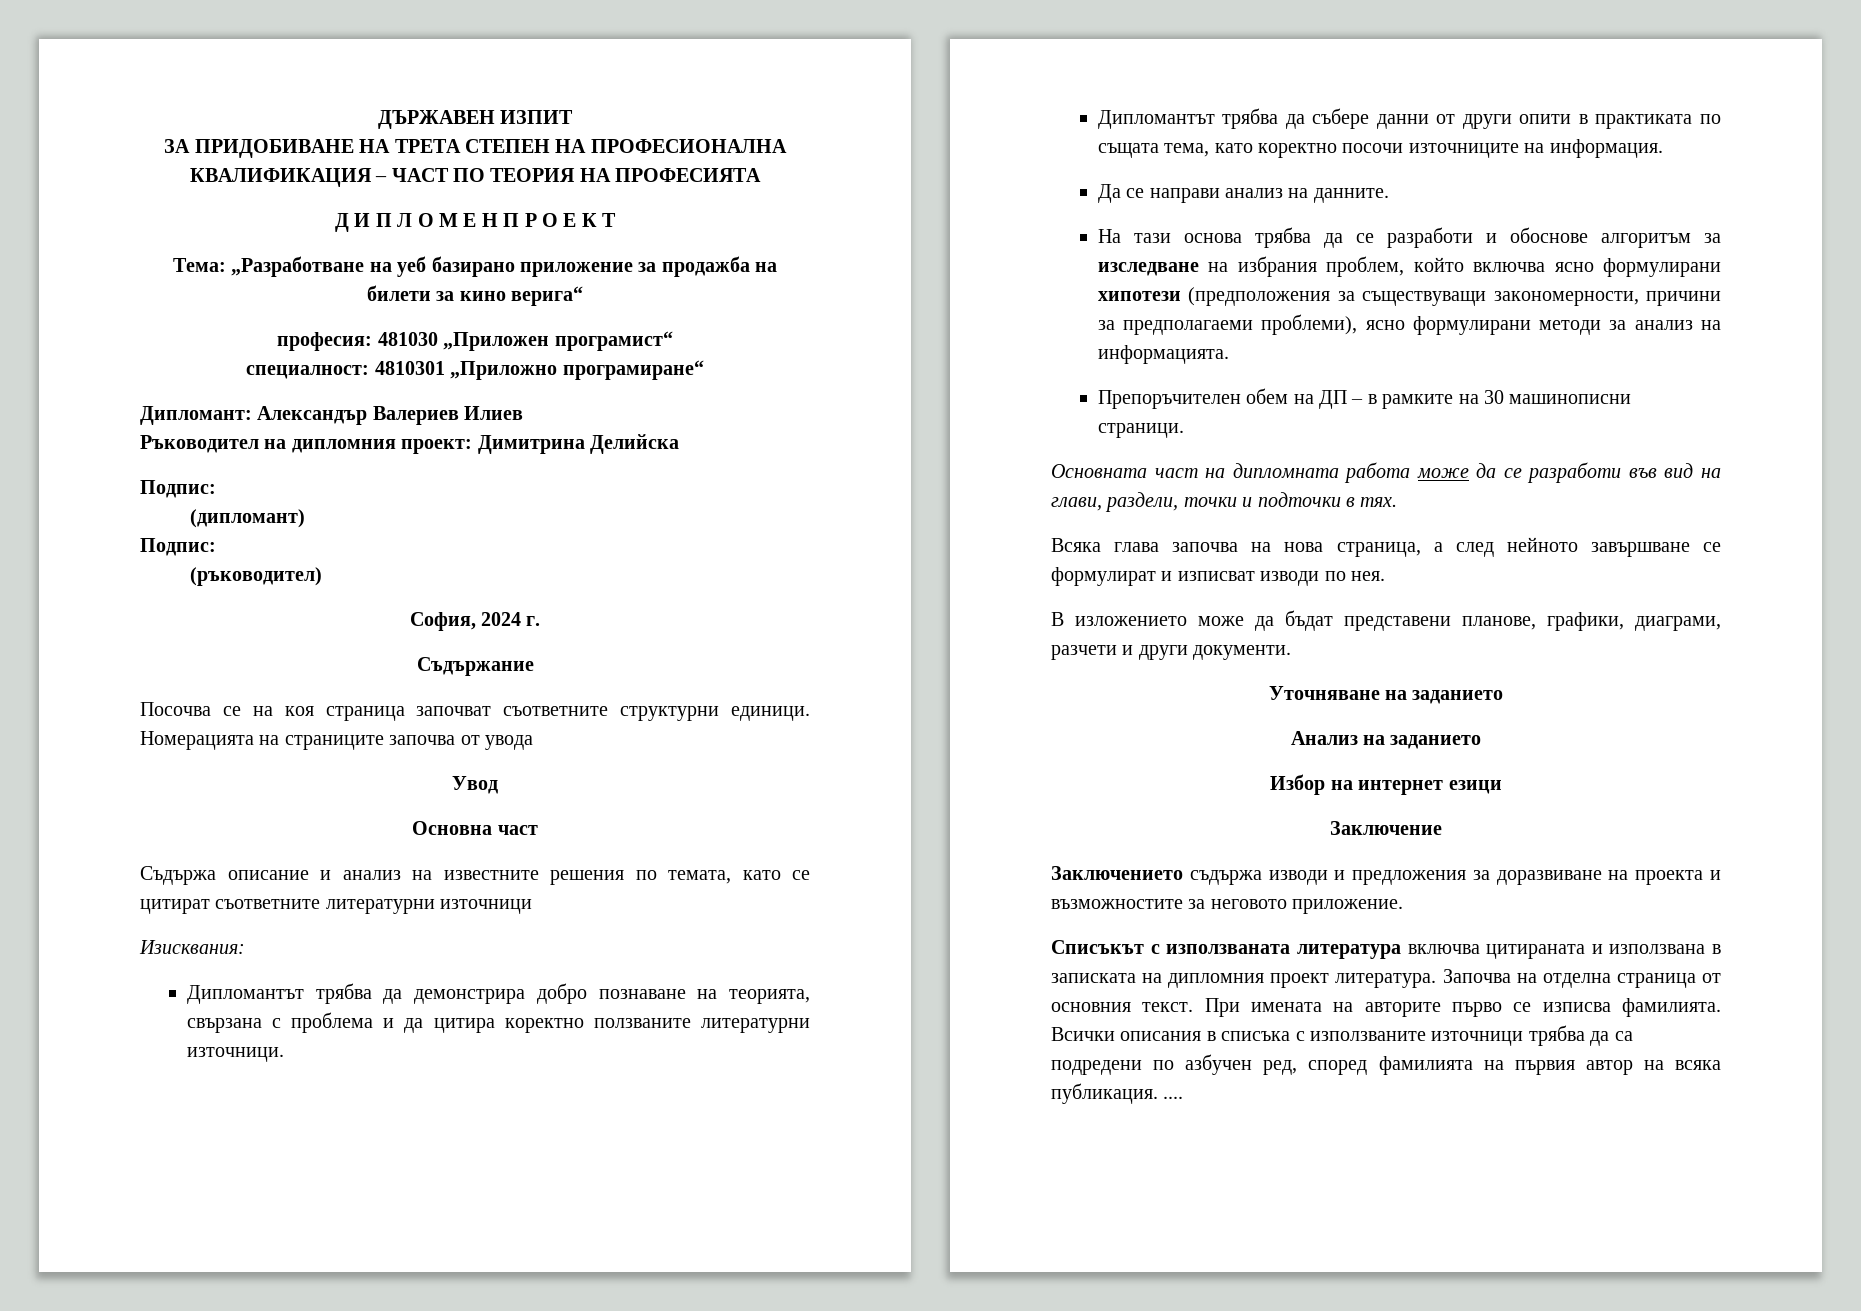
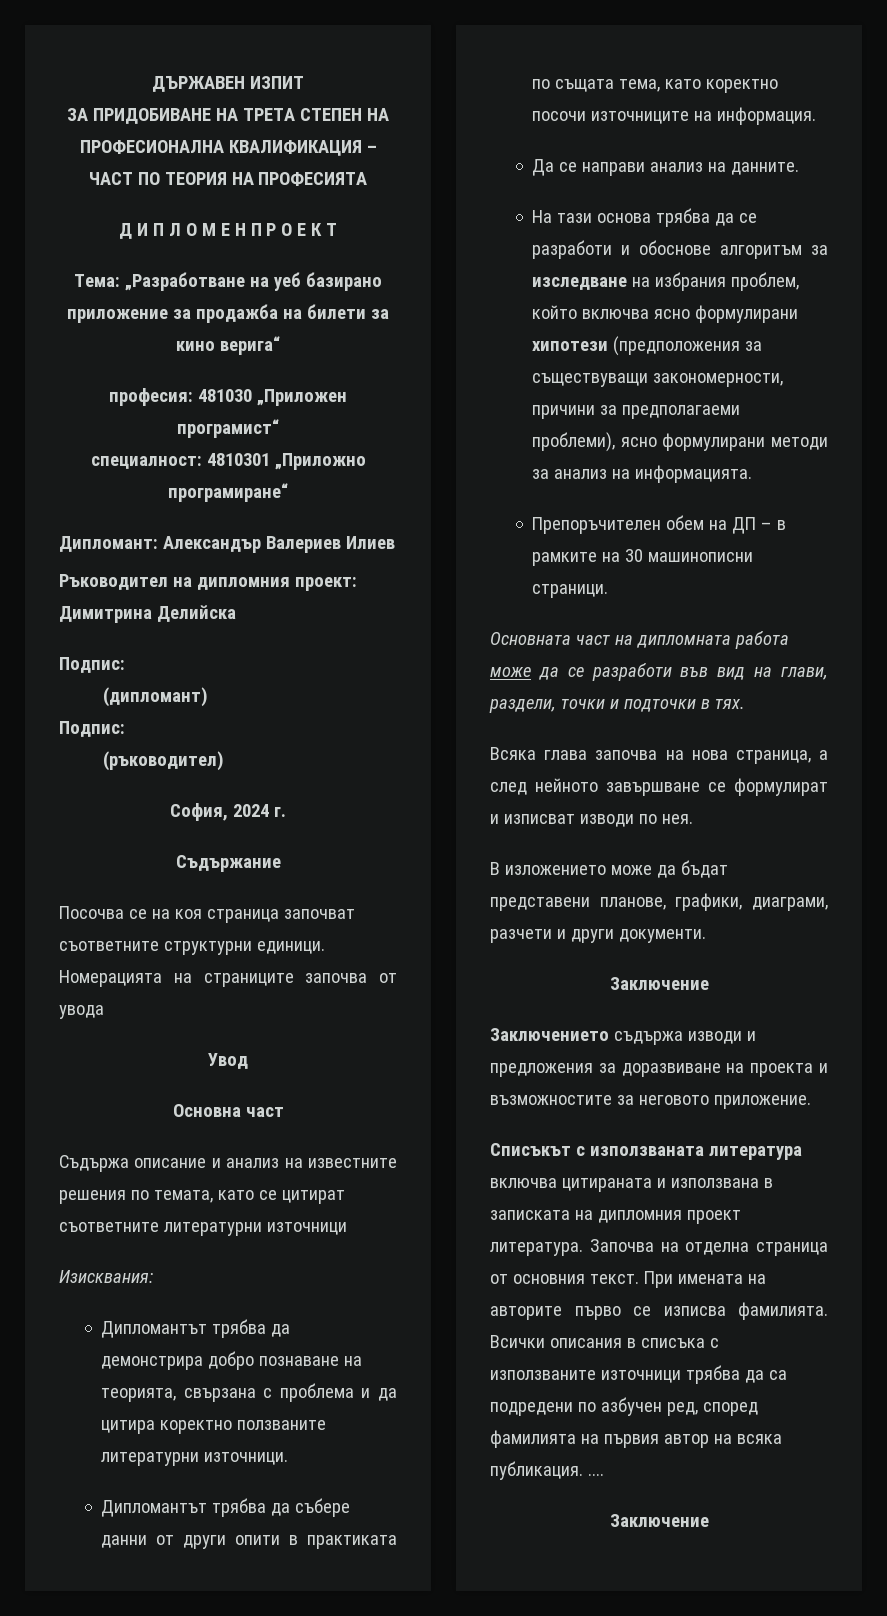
- Уточняване на заданието
- Анализ на заданието
- Избор на интернет езици
  Всички описания в списъка с използваните източници трябва да са подредени по азбучен ред, според фамилията на първия автор на всяка публикация. ....
+ Заключение

